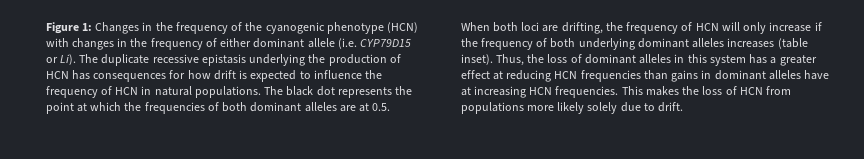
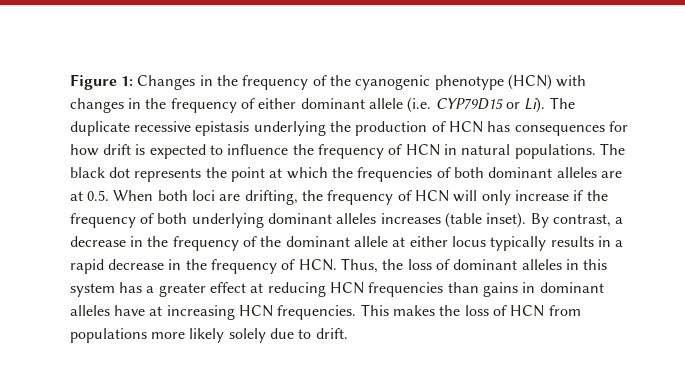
- Thus, the loss of dominant alleles in this system has a greater effect at reducing HCN frequencies than gains in dominant alleles have at increasing HCN frequencies.
+ By contrast, a decrease in the frequency of the dominant allele at either locus typically results in a rapid decrease in the frequency of HCN. Thus, the loss of dominant alleles in this system has a greater effect at reducing HCN frequencies than gains in dominant alleles have at increasing HCN frequencies.

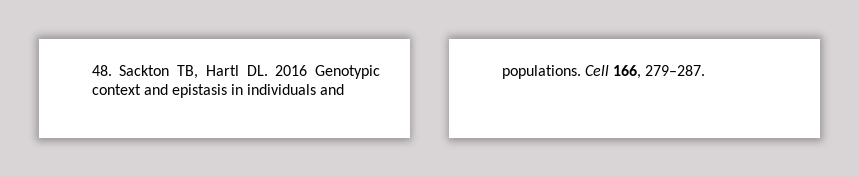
- Figure 1: Changes in the frequency of the cyanogenic phenotype (HCN) with changes in the frequency of either dominant allele (i.e. CYP79D15 or Li). The duplicate recessive epistasis underlying the production of HCN has consequences for how drift is expected to influence the frequency of HCN in natural populations. The black dot represents the point at which the frequencies of both dominant alleles are at 0.5. When both loci are drifting, the frequency of HCN will only increase if the frequency of both underlying dominant alleles increases (table inset). By contrast, a decrease in the frequency of the dominant allele at either locus typically results in a rapid decrease in the frequency of HCN. Thus, the loss of dominant alleles in this system has a greater effect at reducing HCN frequencies than gains in dominant alleles have at increasing HCN frequencies. This makes the loss of HCN from populations more likely solely due to drift.
+ 48. Sackton TB, Hartl DL. 2016 Genotypic context and epistasis in individuals and populations. Cell 166, 279–287.

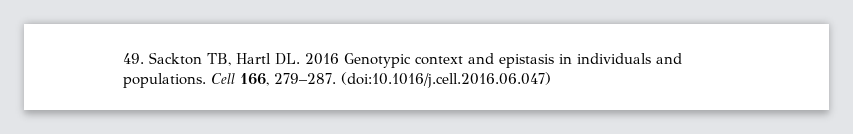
- 48. Sackton TB, Hartl DL. 2016 Genotypic context and epistasis in individuals and populations.
+ 49. Sackton TB, Hartl DL. 2016 Genotypic context and epistasis in individuals and populations.
+ (doi:10.1016/j.cell.2016.06.047)

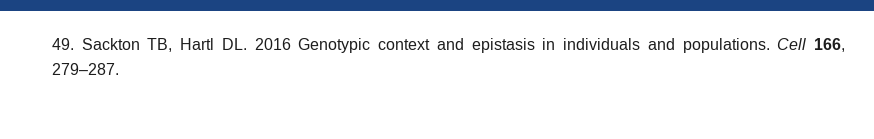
- (doi:10.1016/j.cell.2016.06.047)

